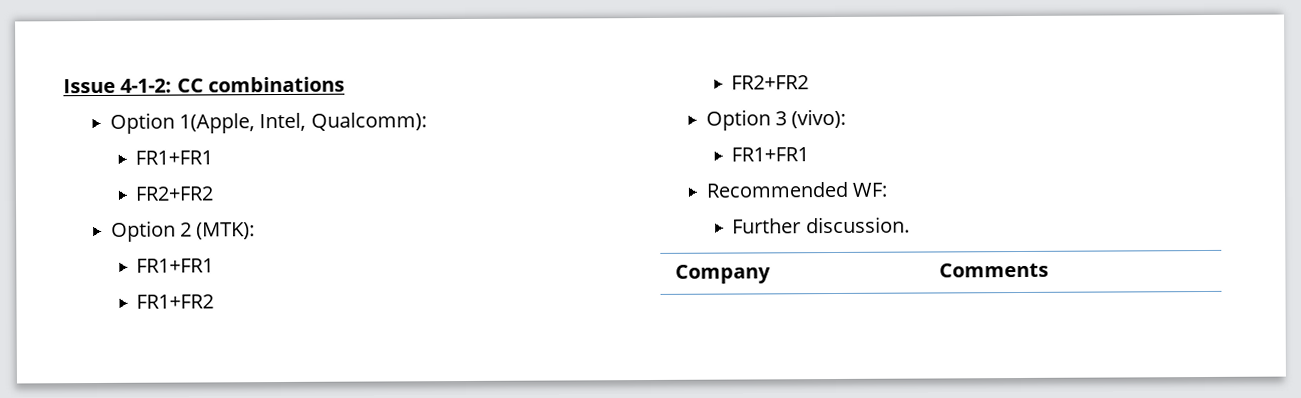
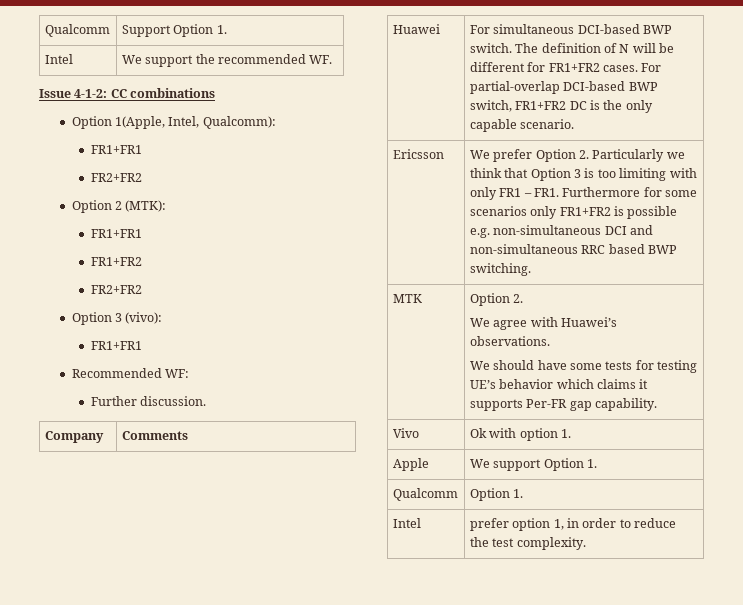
+ Qualcomm | Support Option 1.
+ Intel | We support the recommended WF.
+ Huawei | For simultaneous DCI-based BWP switch. The definition of N will be different for FR1+FR2 cases. For partial-overlap DCI-based BWP switch, FR1+FR2 DC is the only capable scenario.
+ Ericsson | We prefer Option 2. Particularly we think that Option 3 is too limiting with only FR1 – FR1. Furthermore for some scenarios only FR1+FR2 is possible e.g. non-simultaneous DCI and non-simultaneous RRC based BWP switching.
+ MTK | Option 2.
+ We agree with Huawei’s observations.
+ We should have some tests for testing UE’s behavior which claims it supports Per-FR gap capability.
+ Vivo | Ok with option 1.
+ Apple | We support Option 1.
+ Qualcomm | Option 1.
+ Intel | prefer option 1, in order to reduce the test complexity.

